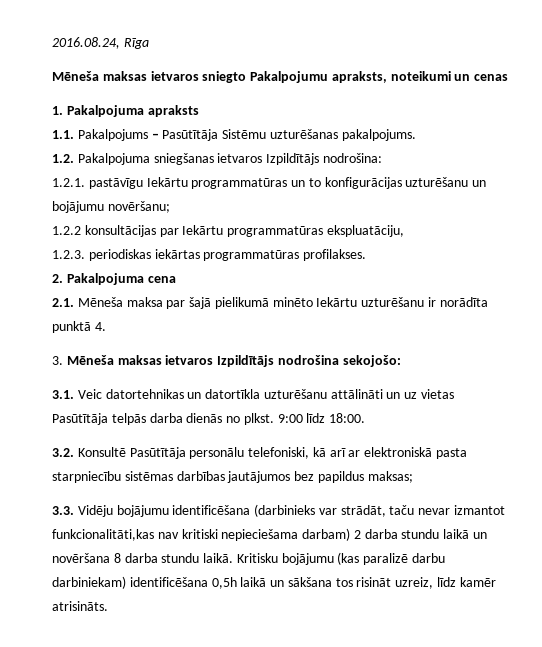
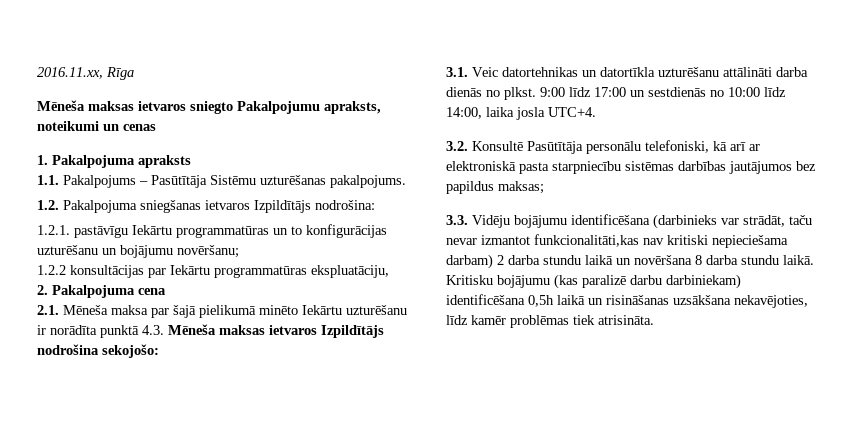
- 2016.08.24, Rīga
+ 2016.11.xx, Rīga
- 1.2.3. periodiskas iekārtas programmatūras profilakses.
- 2.1. Mēneša maksa par šajā pielikumā minēto Iekārtu uzturēšanu ir norādīta punktā 4.
- 3. Mēneša maksas ietvaros Izpildītājs nodrošina sekojošo:
+ 2.1. Mēneša maksa par šajā pielikumā minēto Iekārtu uzturēšanu ir norādīta punktā 4.3. Mēneša maksas ietvaros Izpildītājs nodrošina sekojošo:
- 3.1. Veic datortehnikas un datortīkla uzturēšanu attālināti un uz vietas Pasūtītāja telpās darba dienās no plkst.
+ 3.1. Veic datortehnikas un datortīkla uzturēšanu attālināti darba dienās no plkst.
- 9:00 līdz 18:00.
+ 9:00 līdz 17:00 un sestdienās no 10:00 līdz 14:00, laika josla UTC+4.
- Kritisku bojājumu (kas paralizē darbu darbiniekam) identificēšana 0,5h laikā un sākšana tos risināt uzreiz, līdz kamēr atrisināts.
+ Kritisku bojājumu (kas paralizē darbu darbiniekam) identificēšana 0,5h laikā un risināšanas uzsākšana nekavējoties, līdz kamēr problēmas tiek atrisināta.

